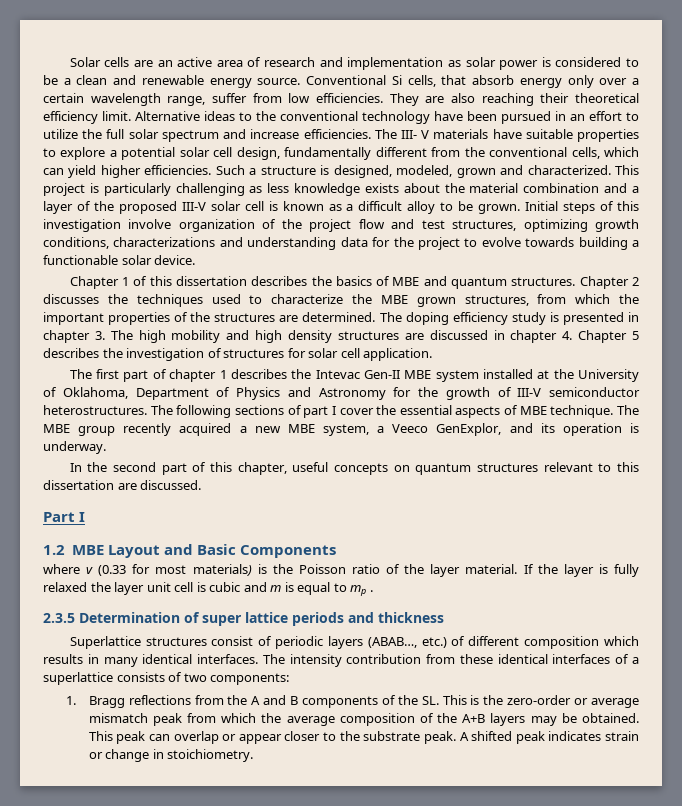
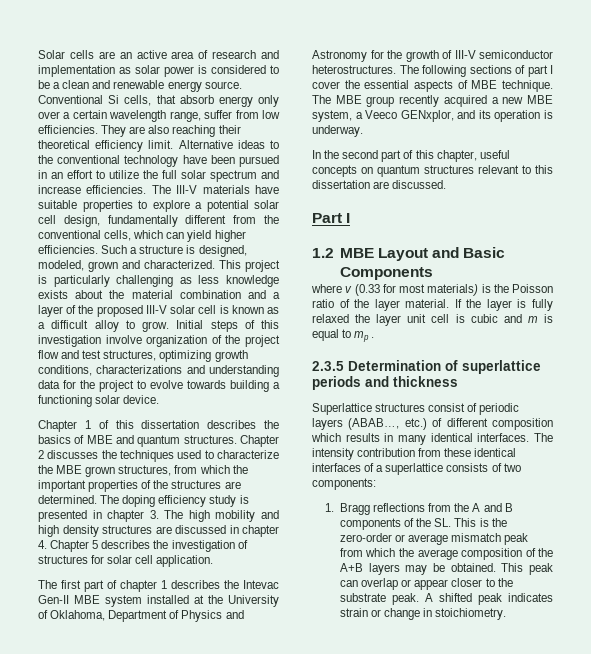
- The III- V materials have suitable properties to explore a potential solar cell design, fundamentally different from the conventional cells, which can yield higher efficiencies.
+ The III-V materials have suitable properties to explore a potential solar cell design, fundamentally different from the conventional cells, which can yield higher efficiencies.
- This project is particularly challenging as less knowledge exists about the material combination and a layer of the proposed III-V solar cell is known as a difficult alloy to be grown.
+ This project is particularly challenging as less knowledge exists about the material combination and a layer of the proposed III-V solar cell is known as a difficult alloy to grow.
- Initial steps of this investigation involve organization of the project flow and test structures, optimizing growth conditions, characterizations and understanding data for the project to evolve towards building a functionable solar device.
+ Initial steps of this investigation involve organization of the project flow and test structures, optimizing growth conditions, characterizations and understanding data for the project to evolve towards building a functioning solar device.
- The MBE group recently acquired a new MBE system, a Veeco GenExplor, and its operation is underway.
+ The MBE group recently acquired a new MBE system, a Veeco GENxplor, and its operation is underway.
- 2.3.5 Determination of super lattice periods and thickness
+ 2.3.5 Determination of superlattice periods and thickness

